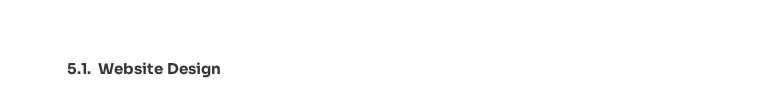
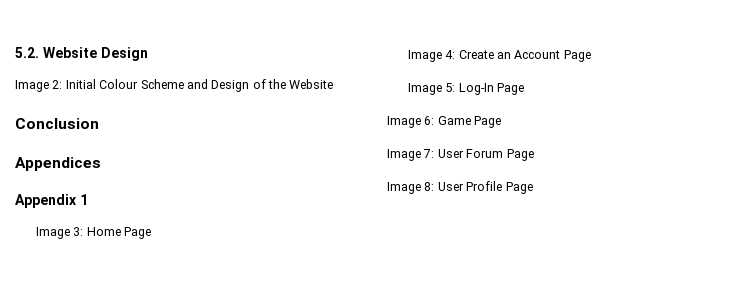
- 5.1. Website Design
+ 5.2. Website Design
+ Image 2: Initial Colour Scheme and Design of the Website
+ Conclusion
+ Appendices
+ Appendix 1
+ Image 3: Home Page
+ Image 4: Create an Account Page
+ Image 5: Log-In Page
+ Image 6: Game Page
+ Image 7: User Forum Page
+ Image 8: User Profile Page

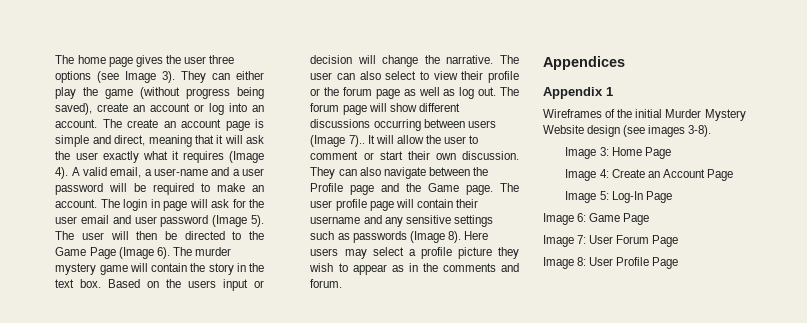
- 5.2. Website Design
- Image 2: Initial Colour Scheme and Design of the Website
- Conclusion
+ The home page gives the user three options (see Image 3). They can either play the game (without progress being saved), create an account or log into an account. The create an account page is simple and direct, meaning that it will ask the user exactly what it requires (Image 4). A valid email, a user-name and a user password will be required to make an account. The login in page will ask for the user email and user password (Image 5). The user will then be directed to the Game Page (Image 6). The murder mystery game will contain the story in the text box. Based on the users input or decision will change the narrative. The user can also select to view their profile or the forum page as well as log out. The forum page will show different discussions occurring between users (Image 7).. It will allow the user to comment or start their own discussion. They can also navigate between the Profile page and the Game page. The user profile page will contain their username and any sensitive settings such as passwords (Image 8). Here users may select a profile picture they wish to appear as in the comments and forum.
  Appendices
  Appendix 1
+ Wireframes of the initial Murder Mystery Website design (see images 3-8).

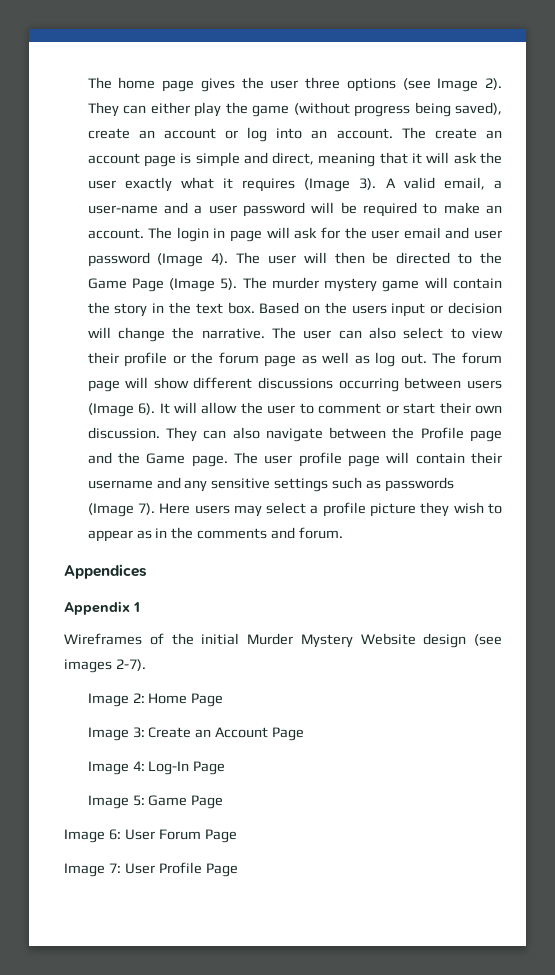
- The home page gives the user three options (see Image 3).
+ The home page gives the user three options (see Image 2).
- The create an account page is simple and direct, meaning that it will ask the user exactly what it requires (Image 4).
+ The create an account page is simple and direct, meaning that it will ask the user exactly what it requires (Image 3).
- The login in page will ask for the user email and user password (Image 5).
+ The login in page will ask for the user email and user password (Image 4).
- The user will then be directed to the Game Page (Image 6).
+ The user will then be directed to the Game Page (Image 5).
- The forum page will show different discussions occurring between users (Image 7)..
+ The forum page will show different discussions occurring between users (Image 6).
- The user profile page will contain their username and any sensitive settings such as passwords (Image 8).
+ The user profile page will contain their username and any sensitive settings such as passwords (Image 7).
- Wireframes of the initial Murder Mystery Website design (see images 3-8).
- Image 3: Home Page
+ Wireframes of the initial Murder Mystery Website design (see images 2-7).
+ Image 2: Home Page
- Image 4: Create an Account Page
+ Image 3: Create an Account Page
- Image 5: Log-In Page
+ Image 4: Log-In Page
+ Image 5: Game Page
- Image 6: Game Page
+ Image 6: User Forum Page
- Image 7: User Forum Page
- Image 8: User Profile Page
+ Image 7: User Profile Page

